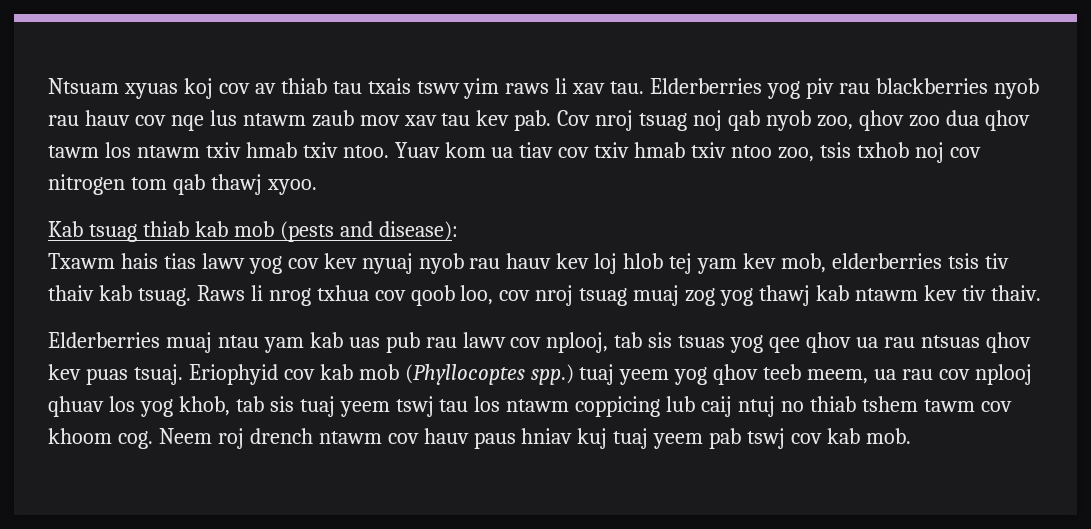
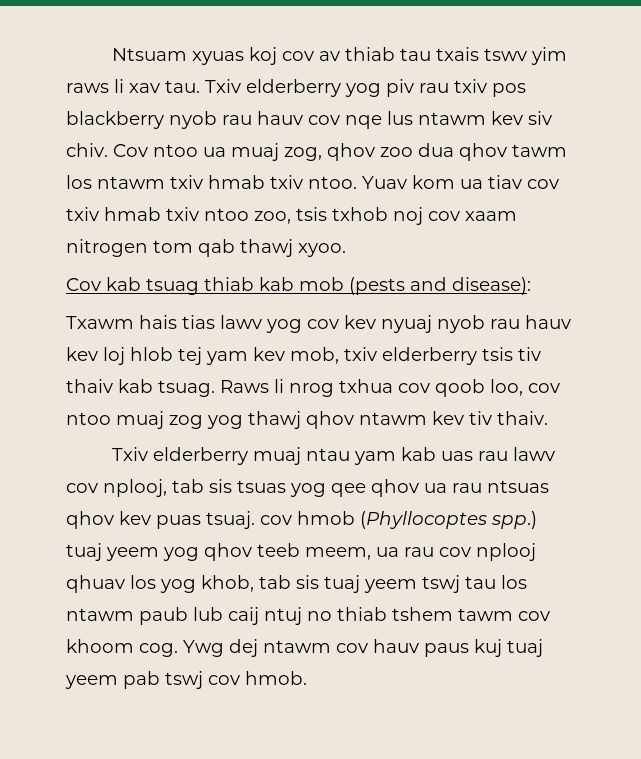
- Elderberries yog piv rau blackberries nyob rau hauv cov nqe lus ntawm zaub mov xav tau kev pab. Cov nroj tsuag noj qab nyob zoo, qhov zoo dua qhov tawm los ntawm txiv hmab txiv ntoo.
+ Txiv elderberry yog piv rau txiv pos blackberry nyob rau hauv cov nqe lus ntawm kev siv chiv. Cov ntoo ua muaj zog, qhov zoo dua qhov tawm los ntawm txiv hmab txiv ntoo.
- Yuav kom ua tiav cov txiv hmab txiv ntoo zoo, tsis txhob noj cov nitrogen tom qab thawj xyoo.
+ Yuav kom ua tiav cov txiv hmab txiv ntoo zoo, tsis txhob noj cov xaam nitrogen tom qab thawj xyoo.
- Kab tsuag thiab kab mob (pests and disease):
+ Cov kab tsuag thiab kab mob (pests and disease):
- Txawm hais tias lawv yog cov kev nyuaj nyob rau hauv kev loj hlob tej yam kev mob, elderberries tsis tiv thaiv kab tsuag.
+ Txawm hais tias lawv yog cov kev nyuaj nyob rau hauv kev loj hlob tej yam kev mob, txiv elderberry tsis tiv thaiv kab tsuag.
- Raws li nrog txhua cov qoob loo, cov nroj tsuag muaj zog yog thawj kab ntawm kev tiv thaiv.
+ Raws li nrog txhua cov qoob loo, cov ntoo muaj zog yog thawj qhov ntawm kev tiv thaiv.
- Elderberries muaj ntau yam kab uas pub rau lawv cov nplooj, tab sis tsuas yog qee qhov ua rau ntsuas qhov kev puas tsuaj. Eriophyid cov kab mob (Phyllocoptes spp.) tuaj yeem yog qhov teeb meem, ua rau cov nplooj qhuav los yog khob, tab sis tuaj yeem tswj tau los ntawm coppicing lub caij ntuj no thiab tshem tawm cov khoom cog.
+ Txiv elderberry muaj ntau yam kab uas rau lawv cov nplooj, tab sis tsuas yog qee qhov ua rau ntsuas qhov kev puas tsuaj. cov hmob (Phyllocoptes spp.) tuaj yeem yog qhov teeb meem, ua rau cov nplooj qhuav los yog khob, tab sis tuaj yeem tswj tau los ntawm paub lub caij ntuj no thiab tshem tawm cov khoom cog.
- Neem roj drench ntawm cov hauv paus hniav kuj tuaj yeem pab tswj cov kab mob.
+ Ywg dej ntawm cov hauv paus kuj tuaj yeem pab tswj cov hmob.

